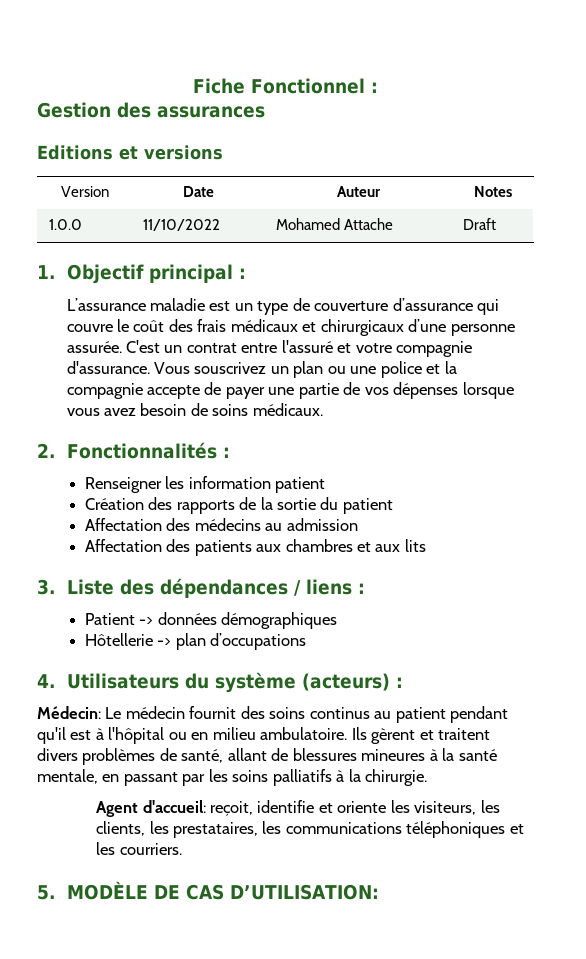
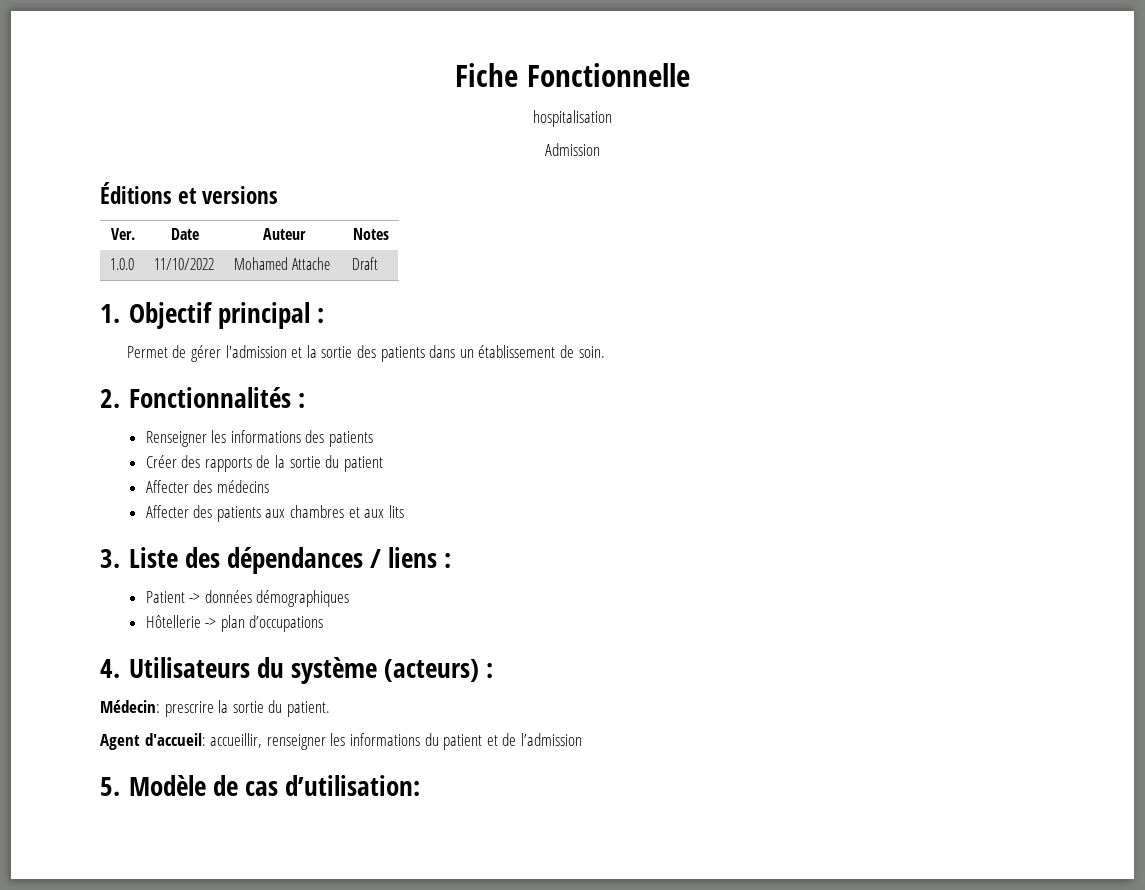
- Fiche Fonctionnel :
- Gestion des assurances
- Editions et versions
+ Fiche Fonctionnelle
+ hospitalisation
+ Admission
+ Éditions et versions
- Version | Date | Auteur | Notes
+ Ver. | Date | Auteur | Notes
- L’assurance maladie est un type de couverture d’assurance qui couvre le coût des frais médicaux et chirurgicaux d’une personne assurée. C'est un contrat entre l'assuré et votre compagnie d'assurance. Vous souscrivez un plan ou une police et la compagnie accepte de payer une partie de vos dépenses lorsque vous avez besoin de soins médicaux.
+ Permet de gérer l'admission et la sortie des patients dans un établissement de soin.
- Renseigner les information patient
- Création des rapports de la sortie du patient
+ Renseigner les informations des patients
+ Créer des rapports de la sortie du patient
- Affectation des médecins au admission
- Affectation des patients aux chambres et aux lits
+ Affecter des médecins
+ Affecter des patients aux chambres et aux lits
- Médecin: Le médecin fournit des soins continus au patient pendant qu'il est à l'hôpital ou en milieu ambulatoire. Ils gèrent et traitent divers problèmes de santé, allant de blessures mineures à la santé mentale, en passant par les soins palliatifs à la chirurgie.
- Agent d'accueil: reçoit, identifie et oriente les visiteurs, les clients, les prestataires, les communications téléphoniques et les courriers.
- 5. MODÈLE DE CAS D’UTILISATION:
+ Médecin: prescrire la sortie du patient.
+ Agent d'accueil: accueillir, renseigner les informations du patient et de l’admission
+ 5. Modèle de cas d’utilisation:

